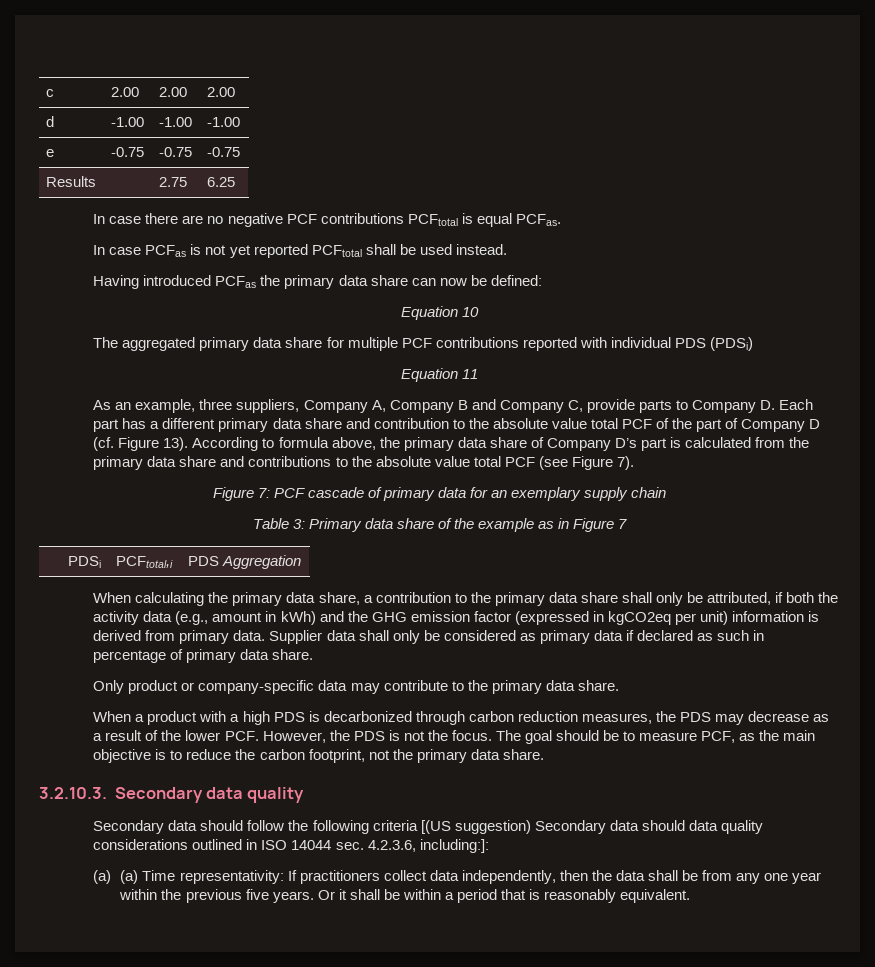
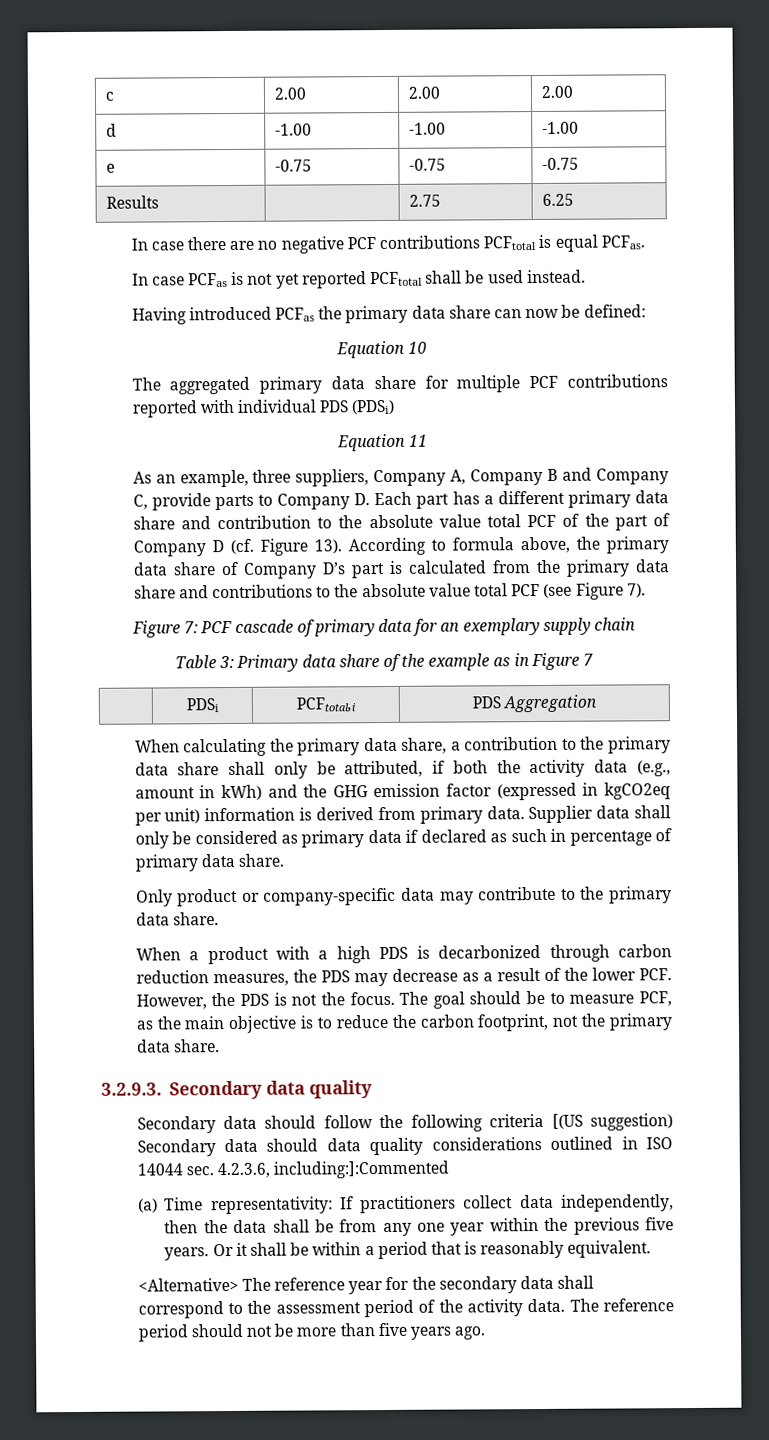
- 3.2.10.3. Secondary data quality
+ 3.2.9.3. Secondary data quality
- Secondary data should follow the following criteria [(US suggestion) Secondary data should data quality considerations outlined in ISO 14044 sec. 4.2.3.6, including:]:
- (a) (a) Time representativity: If practitioners collect data independently, then the data shall be from any one year within the previous five years.
+ Secondary data should follow the following criteria [(US suggestion) Secondary data should data quality considerations outlined in ISO 14044 sec. 4.2.3.6, including:]:Commented
+ (a) Time representativity: If practitioners collect data independently, then the data shall be from any one year within the previous five years.
+ <Alternative> The reference year for the secondary data shall correspond to the assessment period of the activity data. The reference period should not be more than five years ago.

